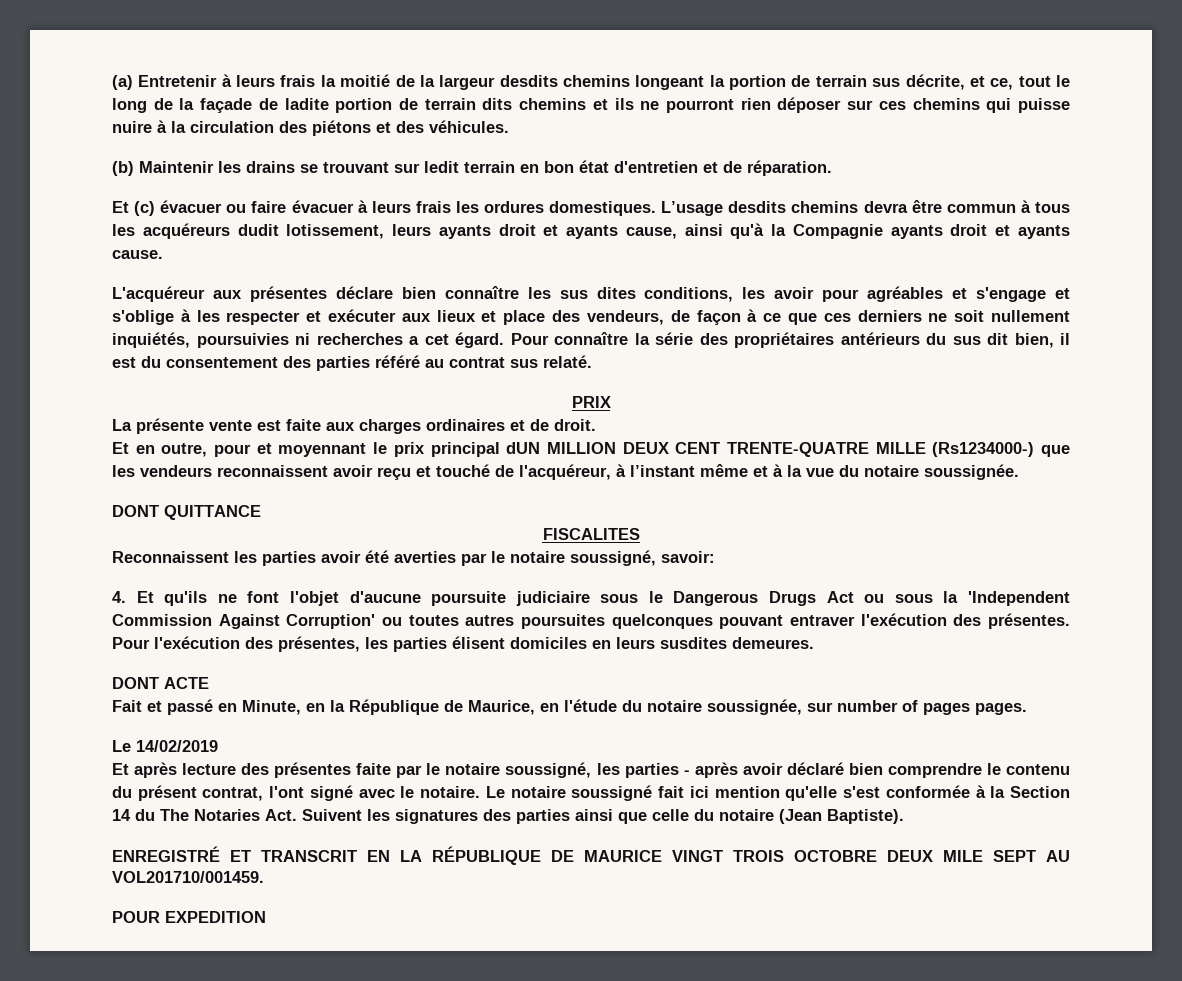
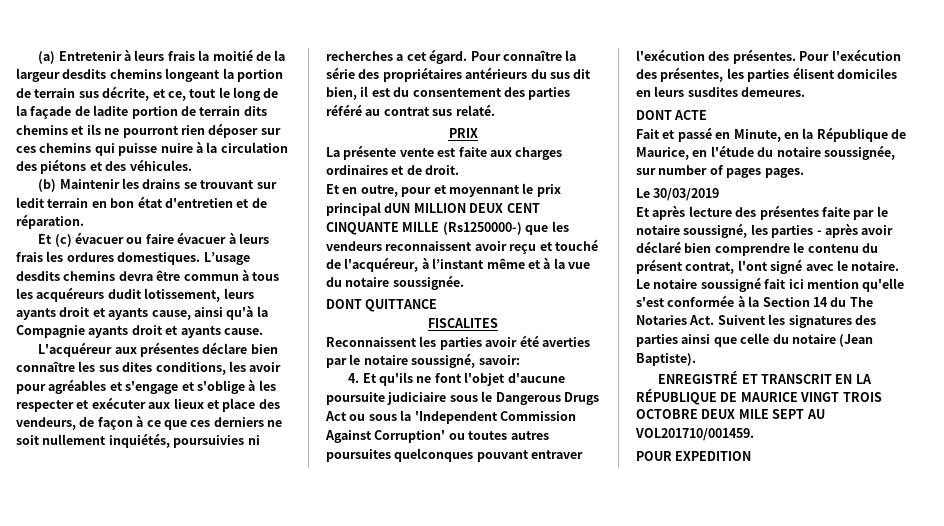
- Et en outre, pour et moyennant le prix principal dUN MILLION DEUX CENT TRENTE-QUATRE MILLE (Rs1234000-) que les vendeurs reconnaissent avoir reçu et touché de l'acquéreur, à l’instant même et à la vue du notaire soussignée.
+ Et en outre, pour et moyennant le prix principal dUN MILLION DEUX CENT CINQUANTE MILLE (Rs1250000-) que les vendeurs reconnaissent avoir reçu et touché de l'acquéreur, à l’instant même et à la vue du notaire soussignée.
- Le 14/02/2019
+ Le 30/03/2019

